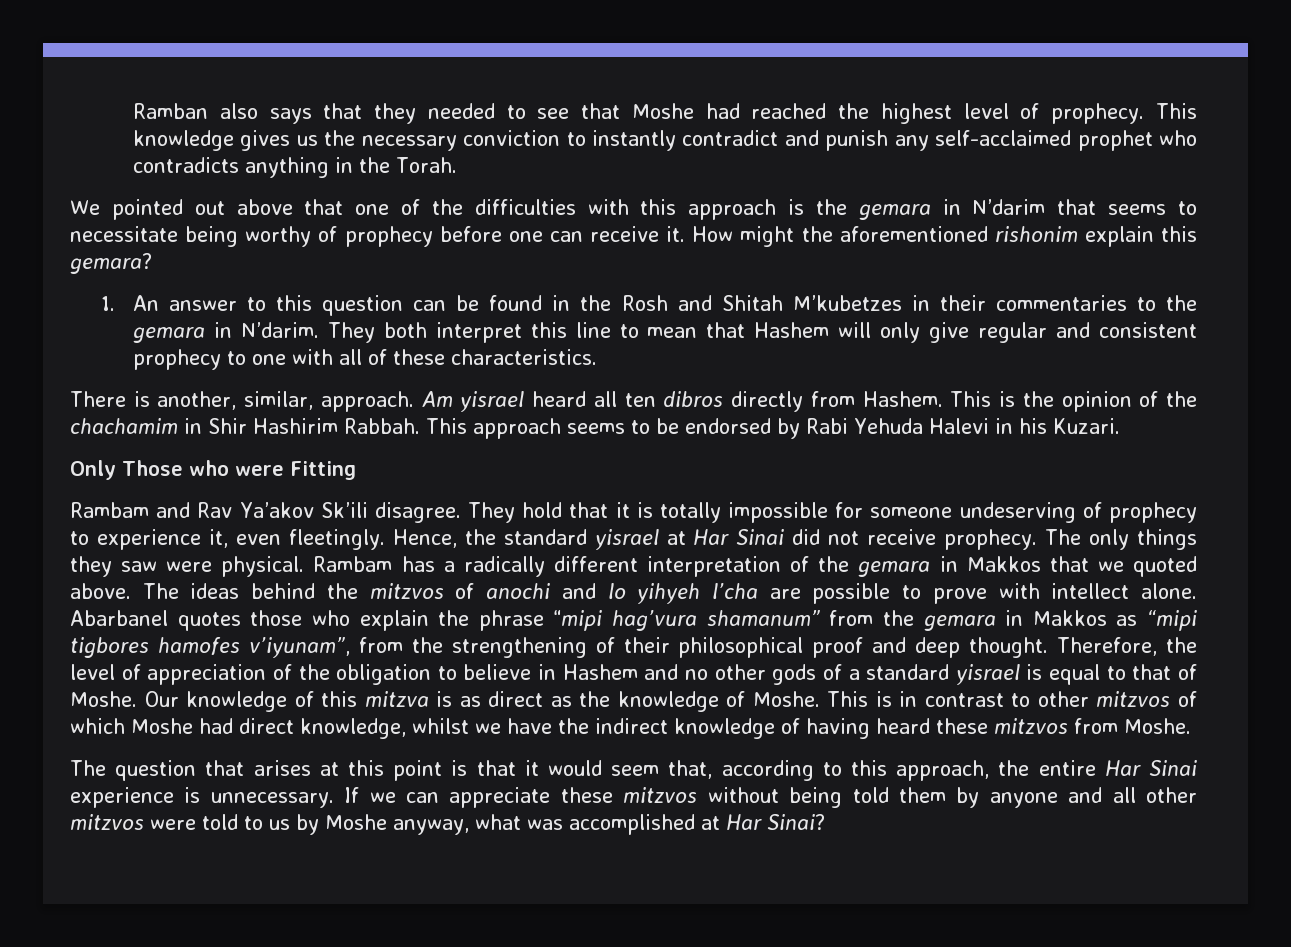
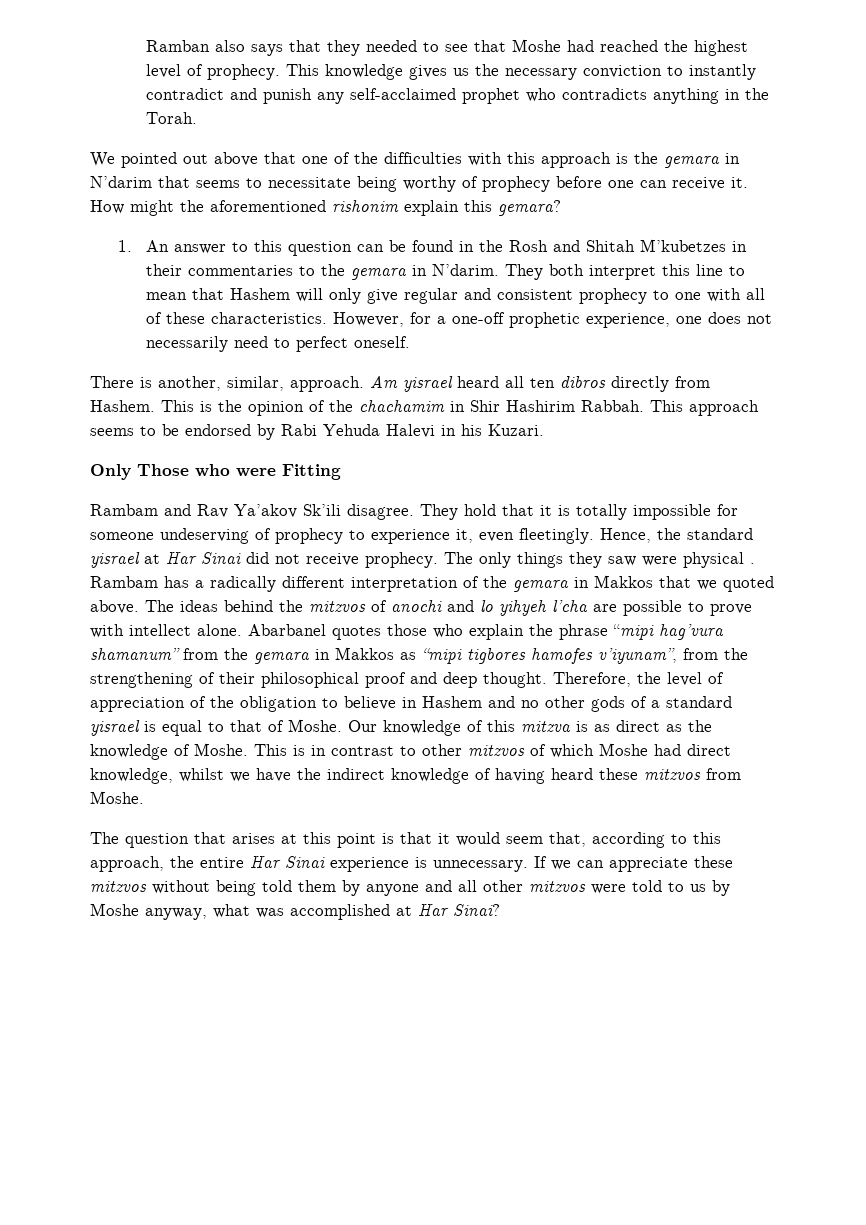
+ However, for a one-off prophetic experience, one does not necessarily need to perfect oneself.
- The only things they saw were physical.
+ The only things they saw were physical .

